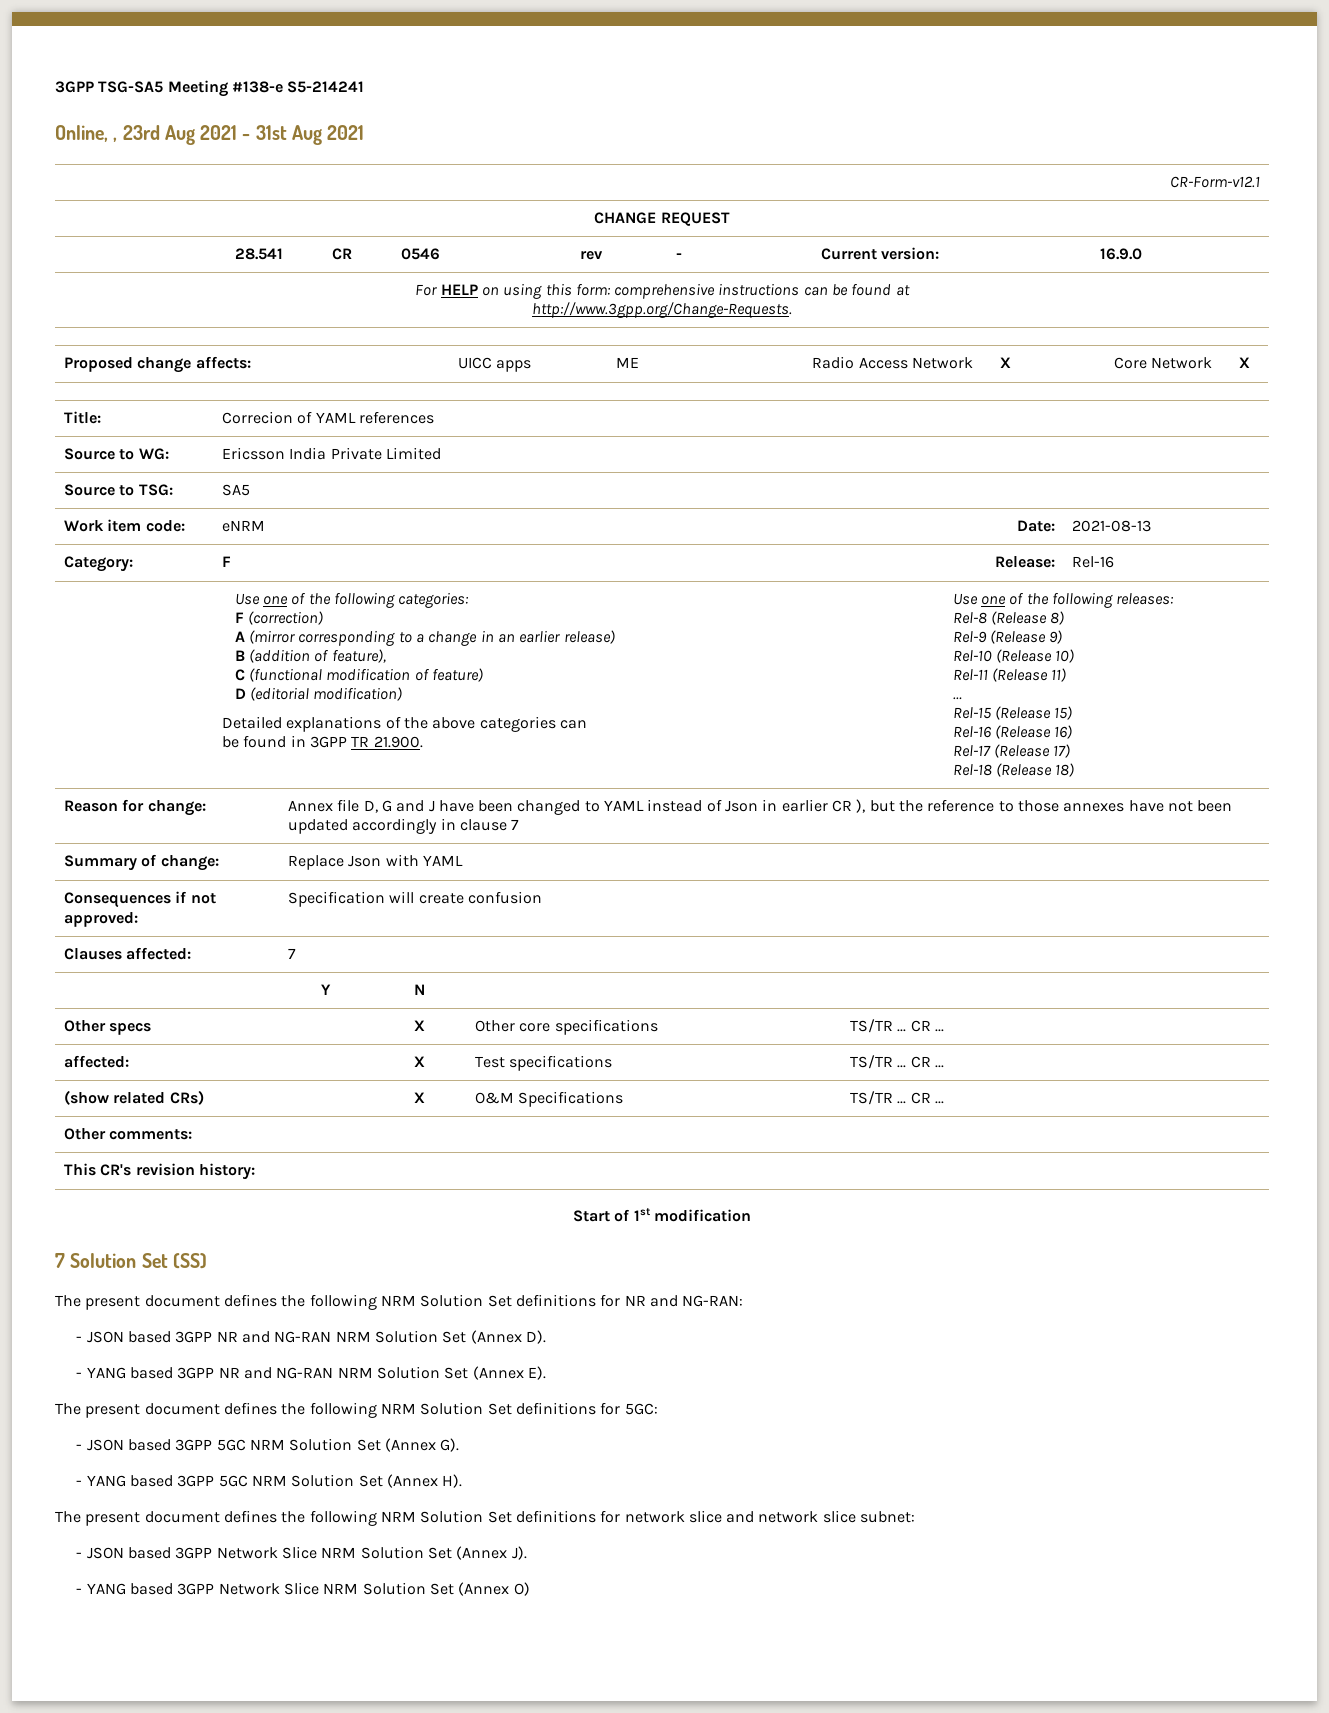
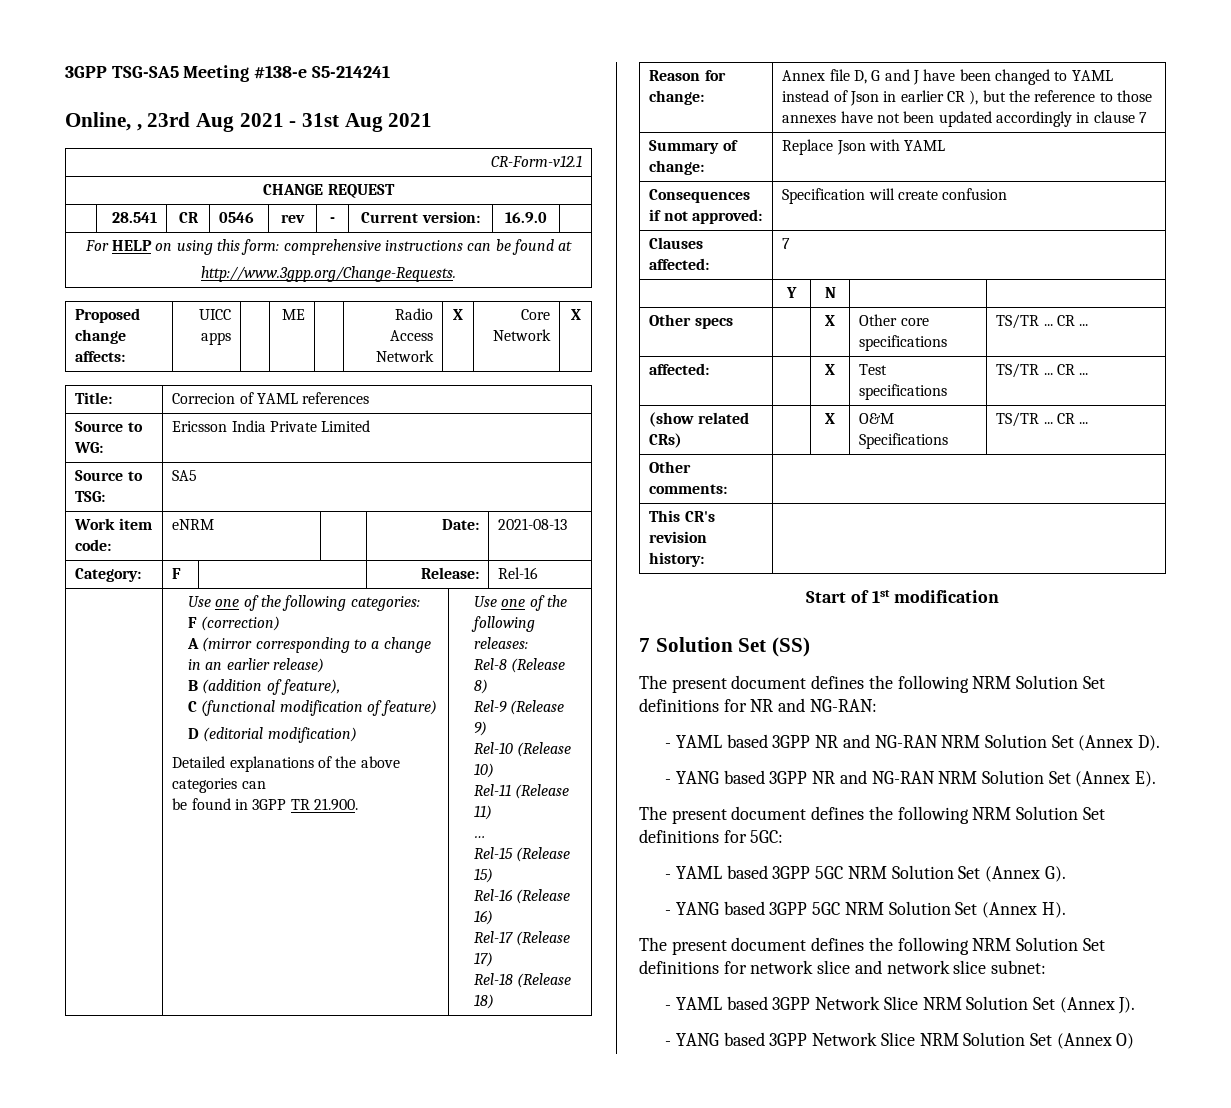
- - JSON based 3GPP NR and NG-RAN NRM Solution Set (Annex D).
+ - YAML based 3GPP NR and NG-RAN NRM Solution Set (Annex D).
- - JSON based 3GPP 5GC NRM Solution Set (Annex G).
+ - YAML based 3GPP 5GC NRM Solution Set (Annex G).
- - JSON based 3GPP Network Slice NRM Solution Set (Annex J).
+ - YAML based 3GPP Network Slice NRM Solution Set (Annex J).

